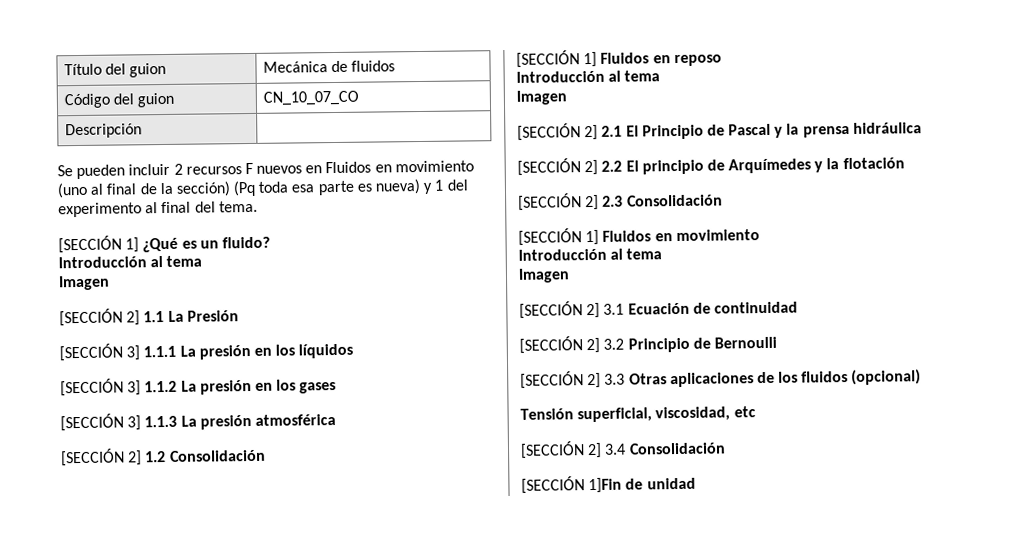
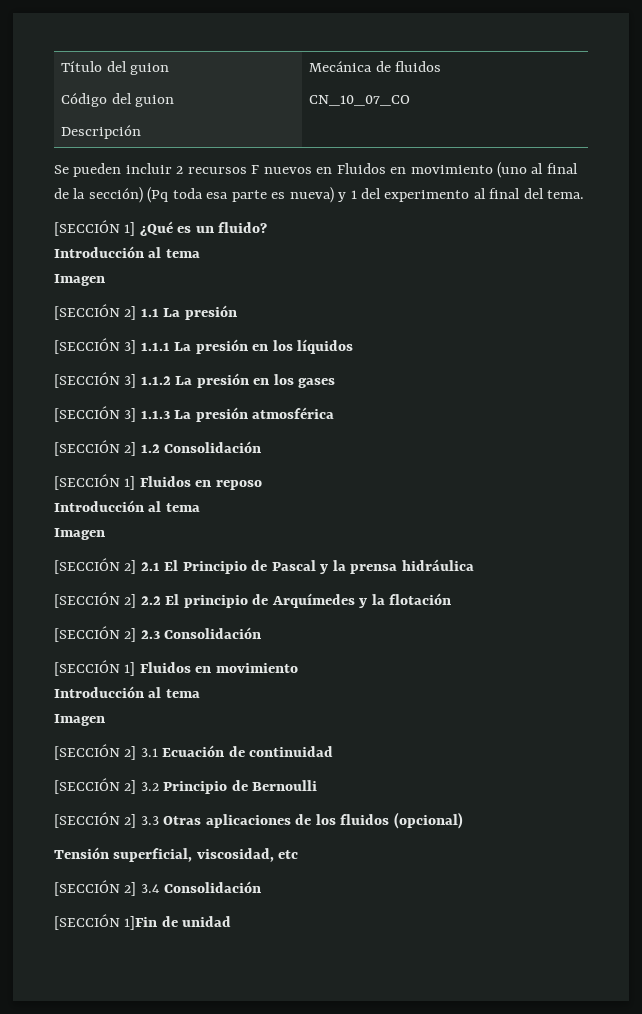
- [SECCIÓN 2] 1.1 La Presión
+ [SECCIÓN 2] 1.1 La presión

